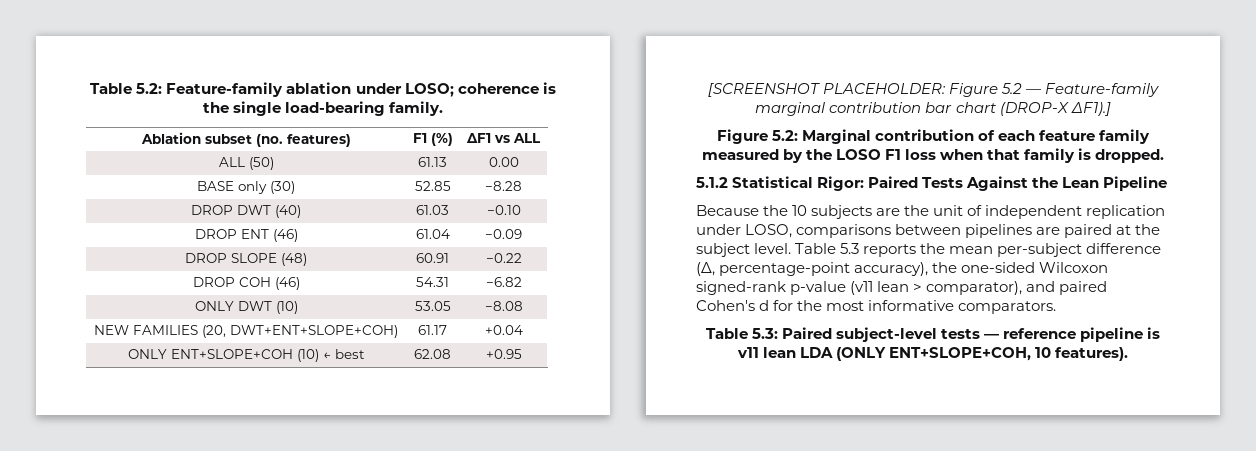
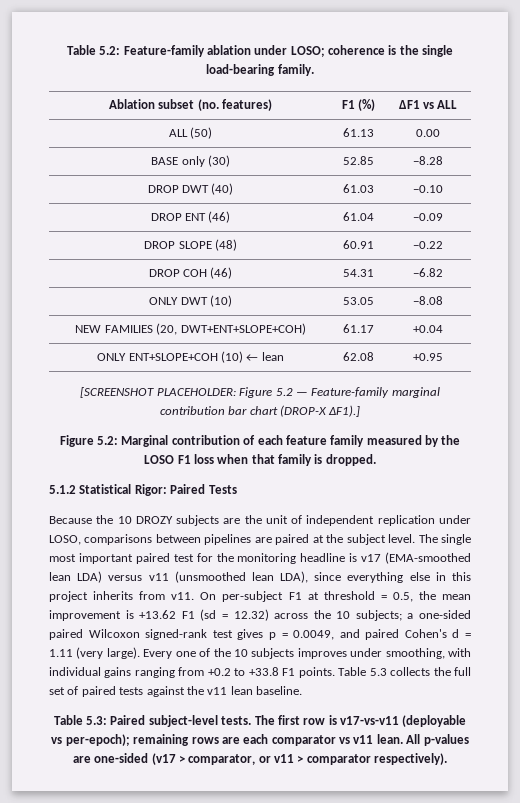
- ONLY ENT+SLOPE+COH (10) ← best | 62.08 | +0.95
+ ONLY ENT+SLOPE+COH (10) ← lean | 62.08 | +0.95
- 5.1.2 Statistical Rigor: Paired Tests Against the Lean Pipeline
+ 5.1.2 Statistical Rigor: Paired Tests
- Because the 10 subjects are the unit of independent replication under LOSO, comparisons between pipelines are paired at the subject level.
+ Because the 10 DROZY subjects are the unit of independent replication under LOSO, comparisons between pipelines are paired at the subject level.
- Table 5.3 reports the mean per-subject difference (Δ, percentage-point accuracy), the one-sided Wilcoxon signed-rank p-value (v11 lean > comparator), and paired Cohen's d for the most informative comparators.
- Table 5.3: Paired subject-level tests — reference pipeline is v11 lean LDA (ONLY ENT+SLOPE+COH, 10 features).
+ The single most important paired test for the monitoring headline is v17 (EMA-smoothed lean LDA) versus v11 (unsmoothed lean LDA), since everything else in this project inherits from v11. On per-subject F1 at threshold = 0.5, the mean improvement is +13.62 F1 (sd = 12.32) across the 10 subjects; a one-sided paired Wilcoxon signed-rank test gives p = 0.0049, and paired Cohen's d = 1.11 (very large). Every one of the 10 subjects improves under smoothing, with individual gains ranging from +0.2 to +33.8 F1 points. Table 5.3 collects the full set of paired tests against the v11 lean baseline.
+ Table 5.3: Paired subject-level tests. The first row is v17-vs-v11 (deployable vs per-epoch); remaining rows are each comparator vs v11 lean. All p-values are one-sided (v17 > comparator, or v11 > comparator respectively).

